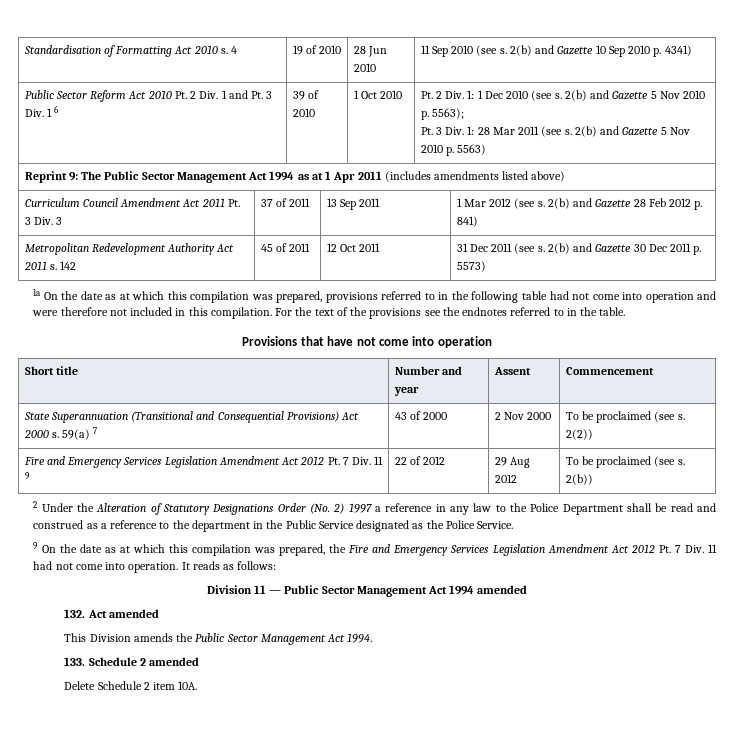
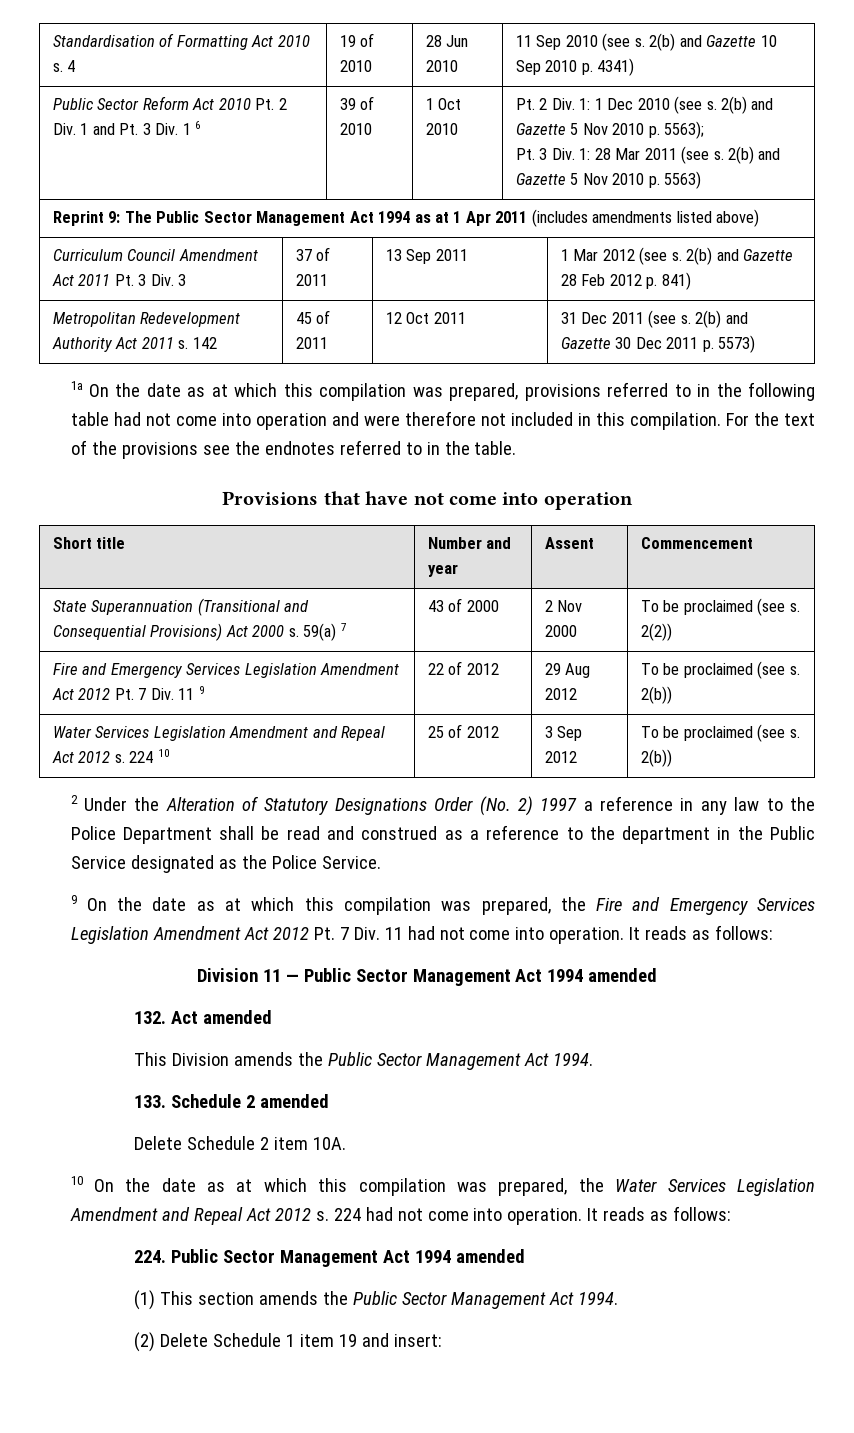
+ Water Services Legislation Amendment and Repeal Act 2012 s. 224 10 | 25 of 2012 | 3 Sep 2012 | To be proclaimed (see s. 2(b))
+ 10 On the date as at which this compilation was prepared, the Water Services Legislation Amendment and Repeal Act 2012 s. 224 had not come into operation. It reads as follows:
+ 224. Public Sector Management Act 1994 amended
+ (1) This section amends the Public Sector Management Act 1994.
+ (2) Delete Schedule 1 item 19 and insert:

